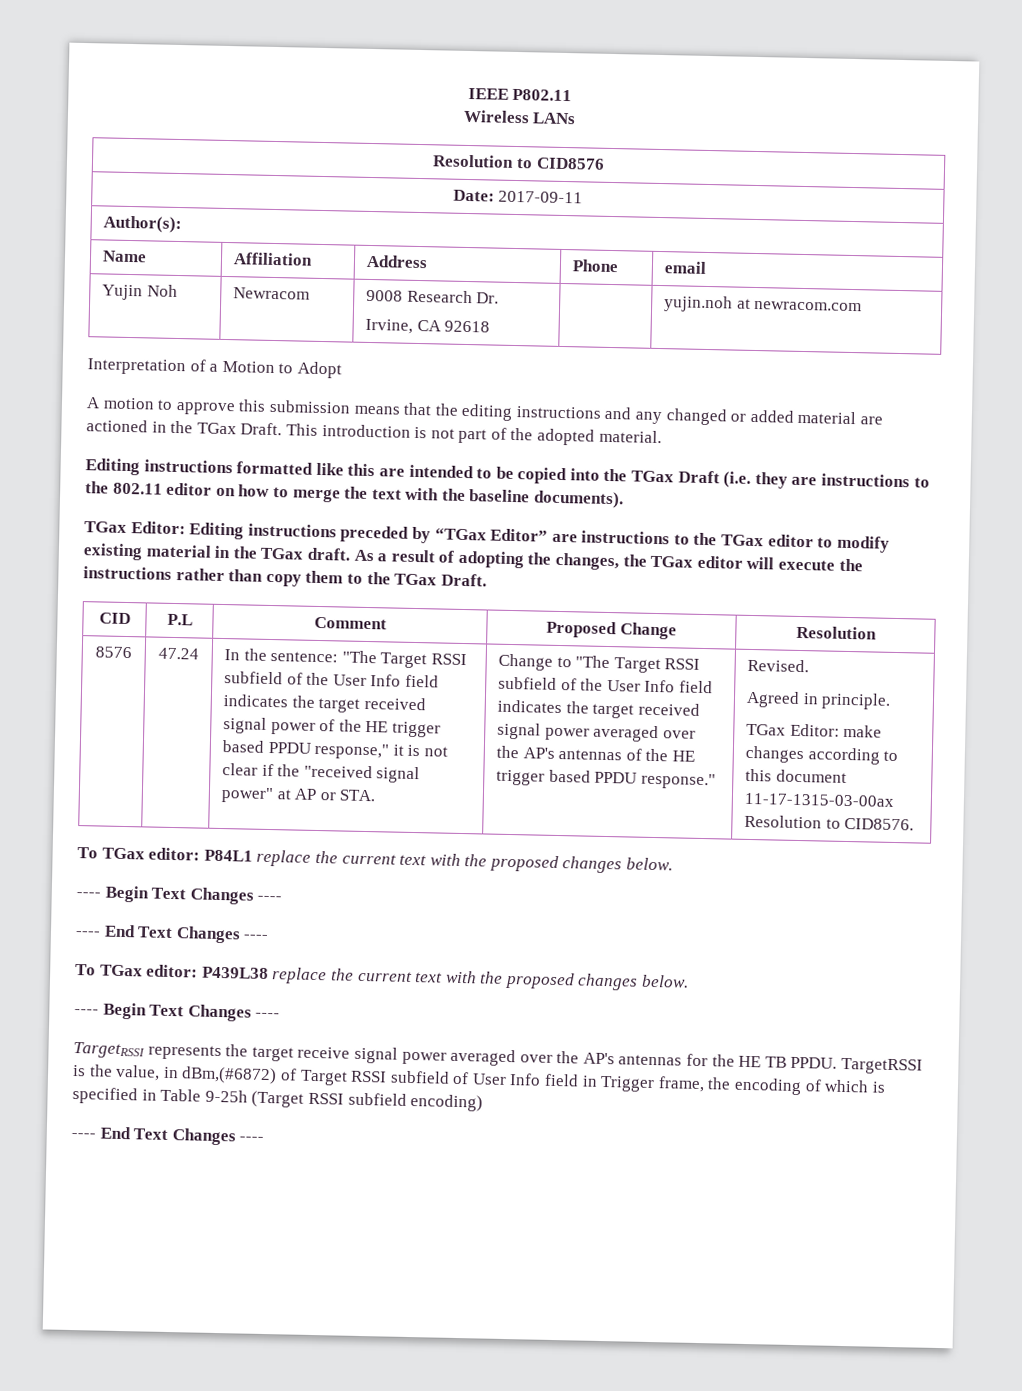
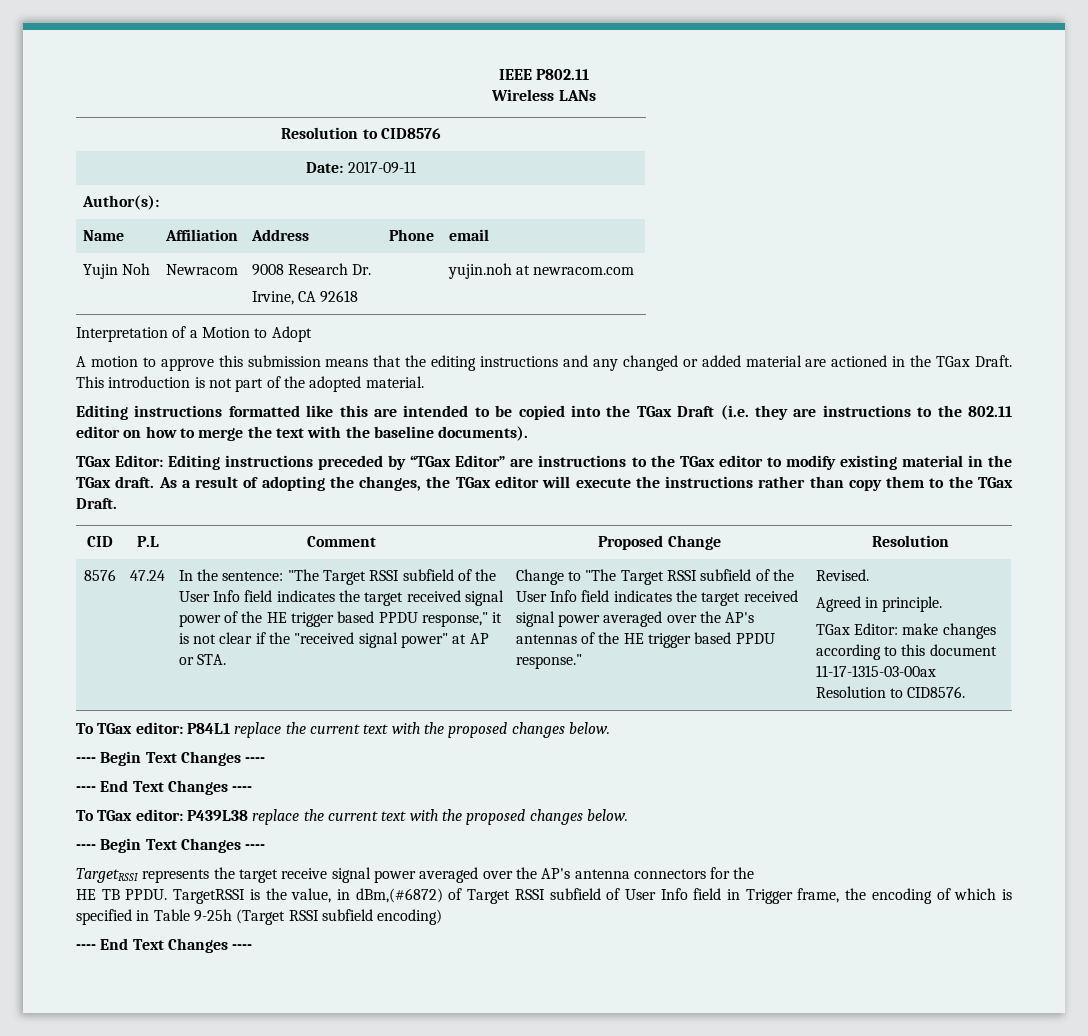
- TargetRSSI represents the target receive signal power averaged over the AP's antennas for the HE TB PPDU.
+ TargetRSSI represents the target receive signal power averaged over the AP's antenna connectors for the
+ HE TB PPDU.

